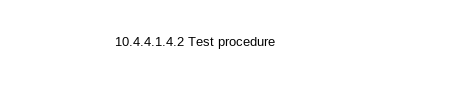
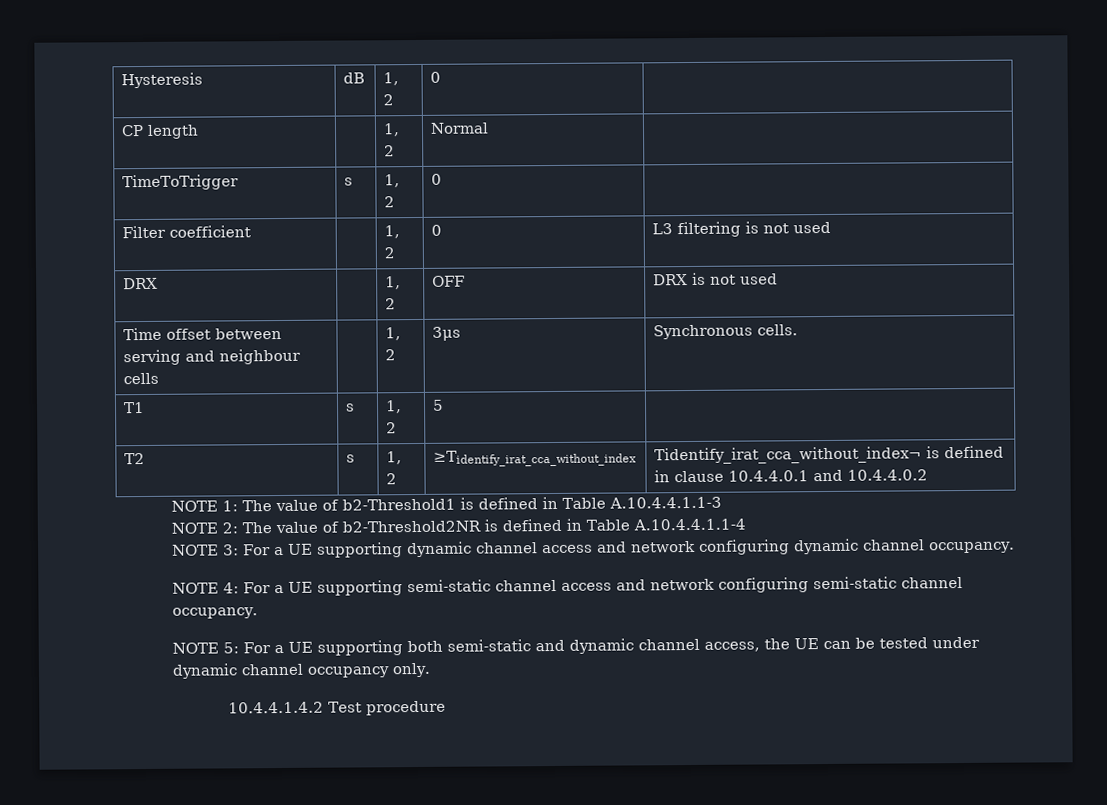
+ Hysteresis | dB | 1, 2 | 0 |
+ CP length | | 1, 2 | Normal |
+ TimeToTrigger | s | 1, 2 | 0 |
+ Filter coefficient | | 1, 2 | 0 | L3 filtering is not used
+ DRX | | 1, 2 | OFF | DRX is not used
+ Time offset between serving and neighbour cells | | 1, 2 | 3μs | Synchronous cells.
+ T1 | s | 1, 2 | 5 |
+ T2 | s | 1, 2 | ≥Tidentify_irat_cca_without_index | Tidentify_irat_cca_without_index¬ is defined in clause 10.4.4.0.1 and 10.4.4.0.2
+ NOTE 1: The value of b2-Threshold1 is defined in Table A.10.4.4.1.1-3
+ NOTE 2: The value of b2-Threshold2NR is defined in Table A.10.4.4.1.1-4
+ NOTE 3: For a UE supporting dynamic channel access and network configuring dynamic channel occupancy.
+ NOTE 4: For a UE supporting semi-static channel access and network configuring semi-static channel occupancy.
+ NOTE 5: For a UE supporting both semi-static and dynamic channel access, the UE can be tested under dynamic channel occupancy only.

